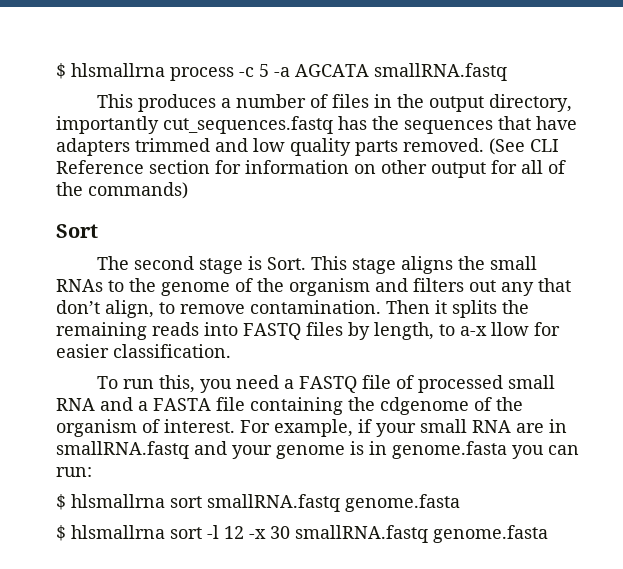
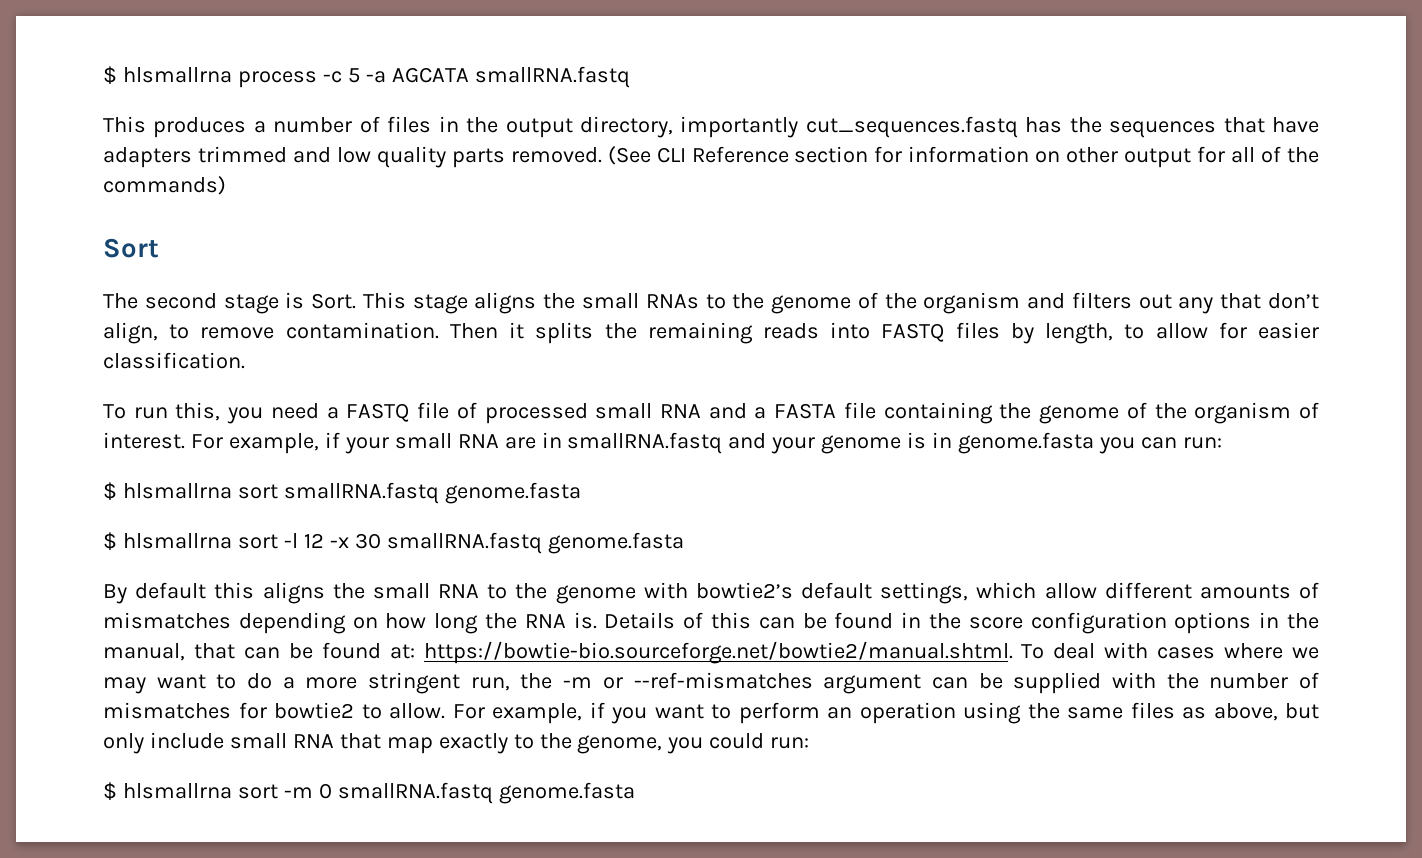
- Then it splits the remaining reads into FASTQ files by length, to a-x llow for easier classification.
+ Then it splits the remaining reads into FASTQ files by length, to allow for easier classification.
- To run this, you need a FASTQ file of processed small RNA and a FASTA file containing the cdgenome of the organism of interest.
+ To run this, you need a FASTQ file of processed small RNA and a FASTA file containing the genome of the organism of interest.
+ By default this aligns the small RNA to the genome with bowtie2’s default settings, which allow different amounts of mismatches depending on how long the RNA is. Details of this can be found in the score configuration options in the manual, that can be found at: https://bowtie-bio.sourceforge.net/bowtie2/manual.shtml. To deal with cases where we may want to do a more stringent run, the -m or --ref-mismatches argument can be supplied with the number of mismatches for bowtie2 to allow. For example, if you want to perform an operation using the same files as above, but only include small RNA that map exactly to the genome, you could run:
+ $ hlsmallrna sort -m 0 smallRNA.fastq genome.fasta

